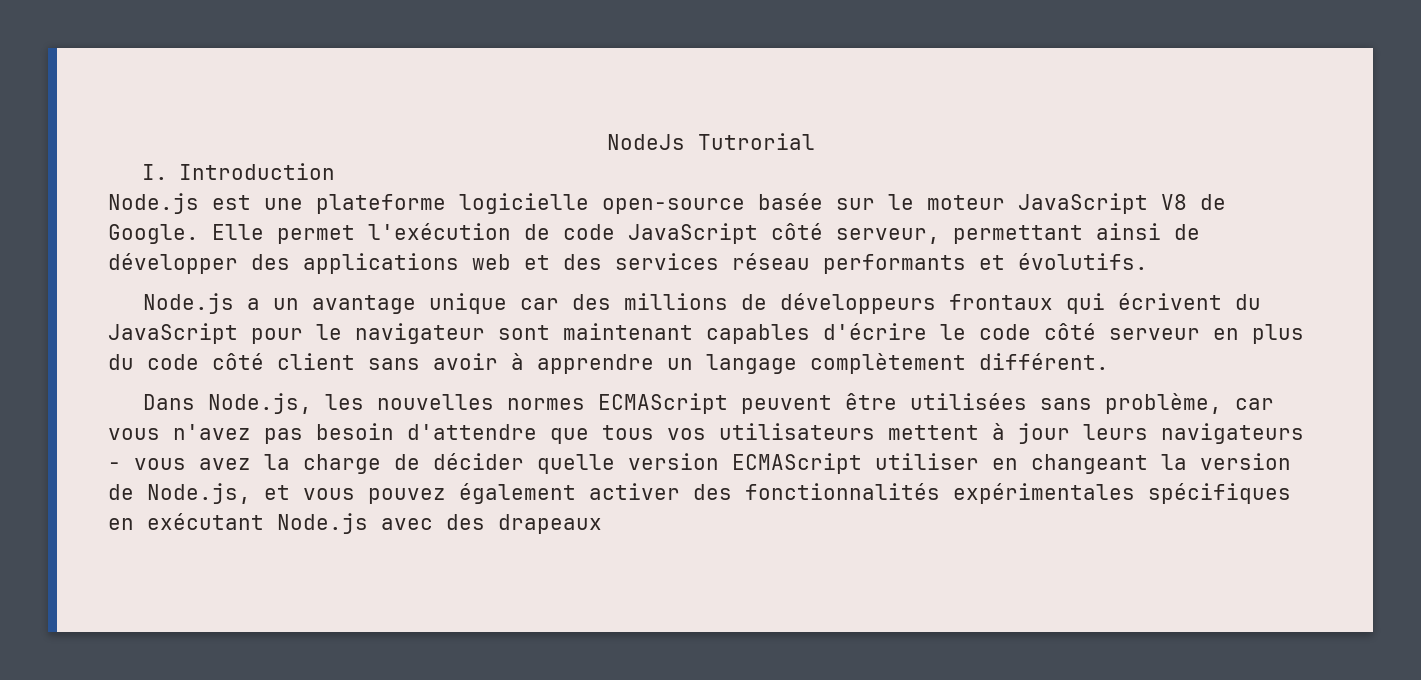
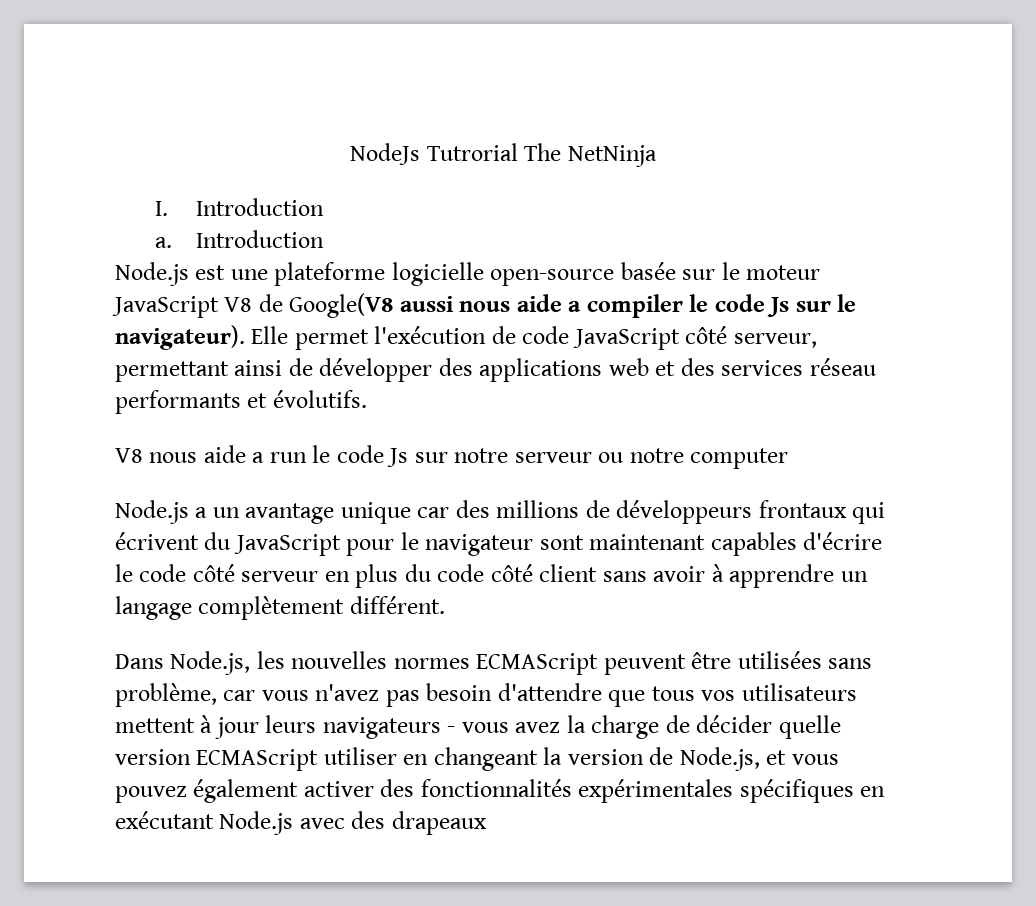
- NodeJs Tutrorial
+ NodeJs Tutrorial The NetNinja
  I. Introduction
+ a. Introduction
- Node.js est une plateforme logicielle open-source basée sur le moteur JavaScript V8 de Google.
+ Node.js est une plateforme logicielle open-source basée sur le moteur JavaScript V8 de Google(V8 aussi nous aide a compiler le code Js sur le navigateur).
+ V8 nous aide a run le code Js sur notre serveur ou notre computer

